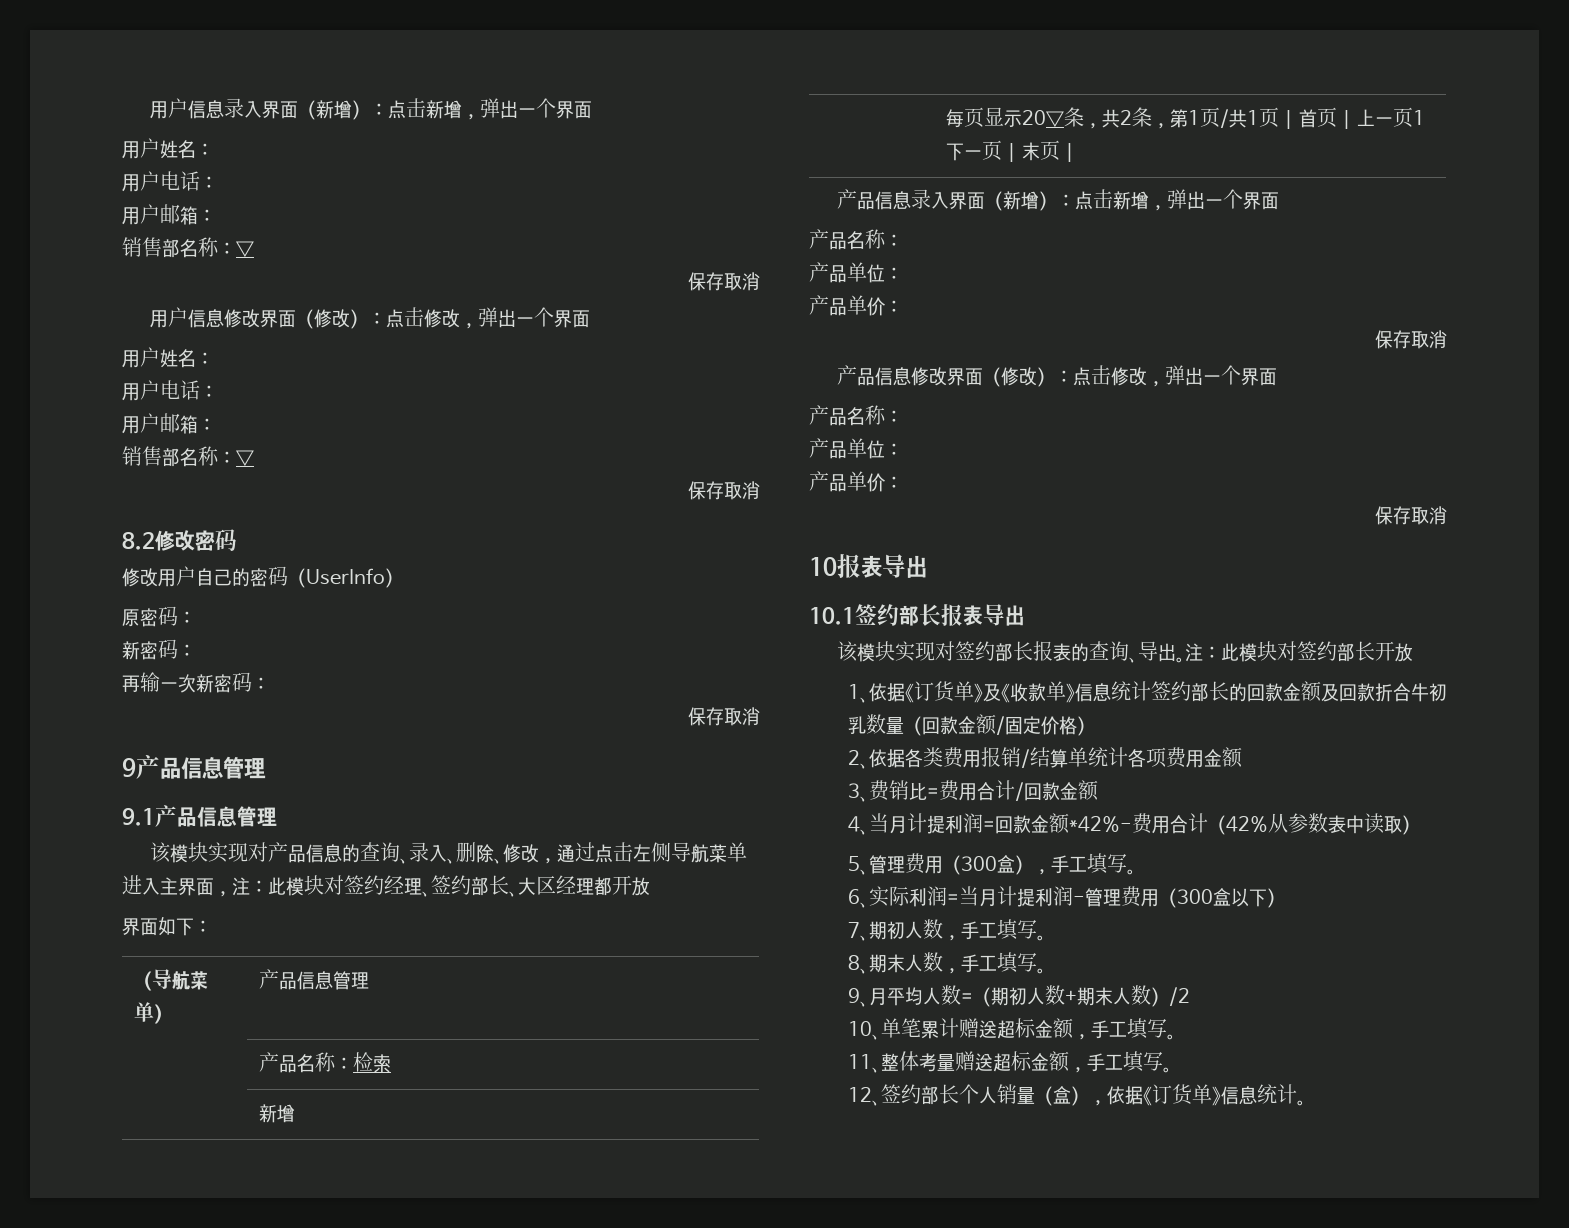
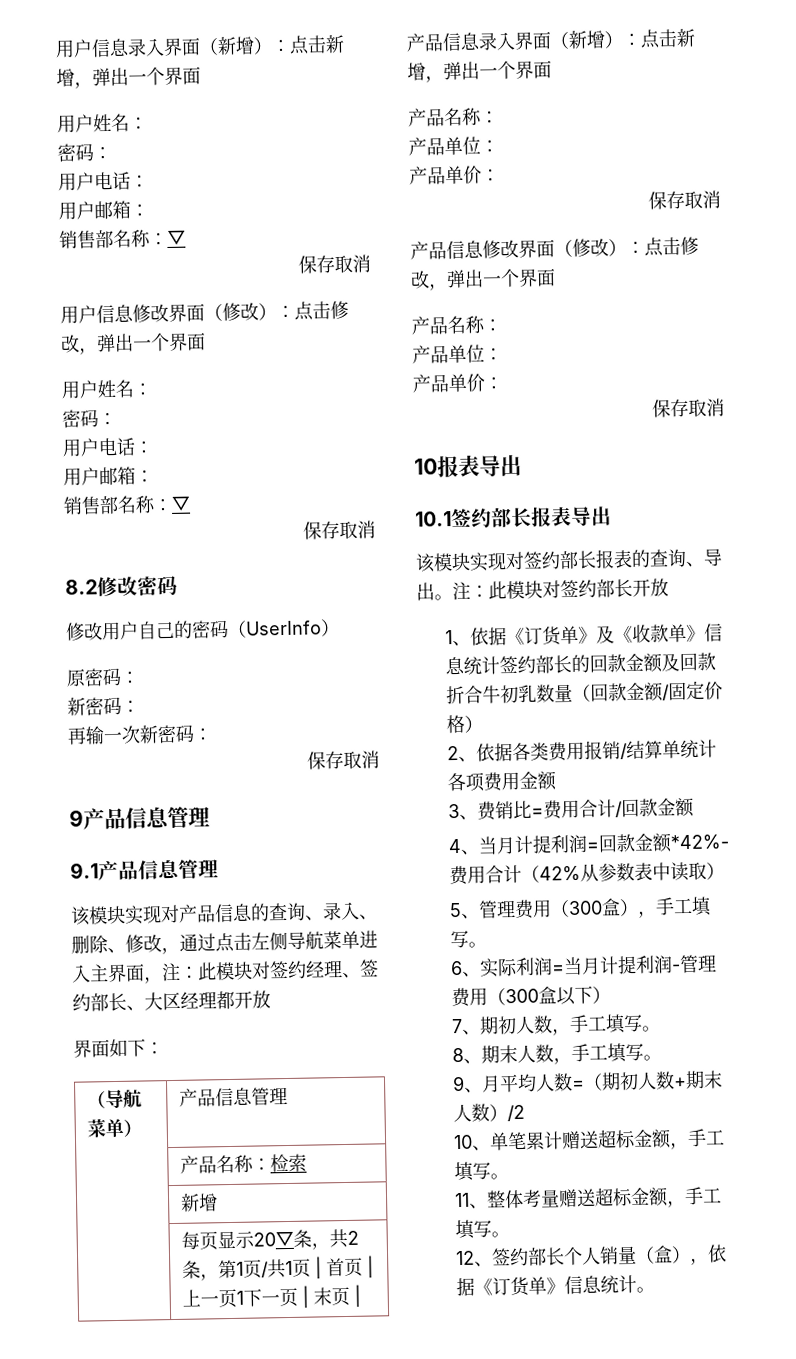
  用户信息录入界面（新增）：点击新增，弹出一个界面
  用户姓名：
+ 密码：
  用户信息修改界面（修改）：点击修改，弹出一个界面
  用户姓名：
+ 密码：

